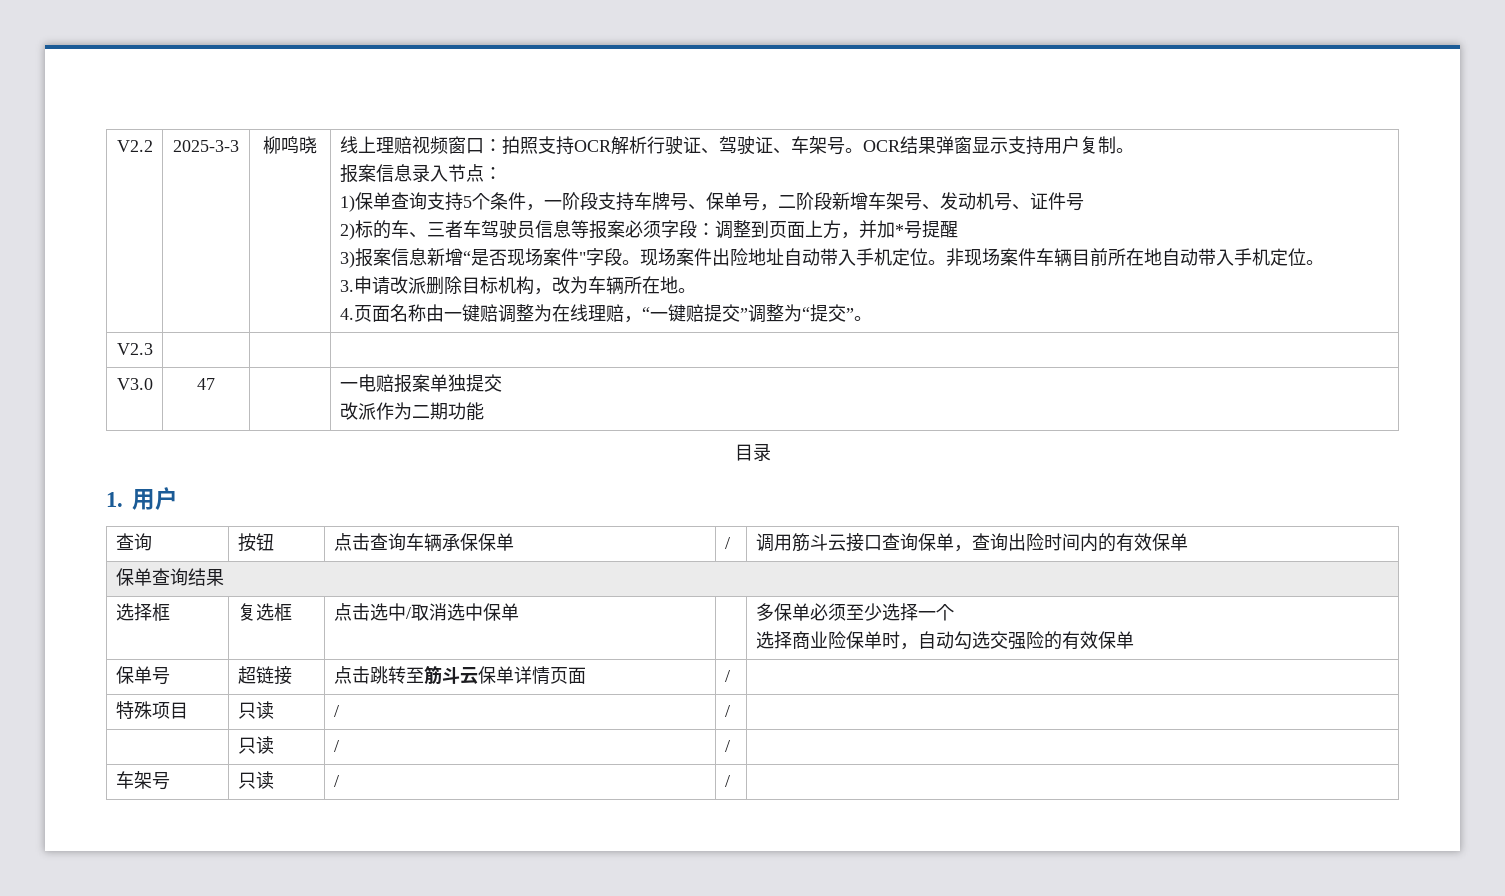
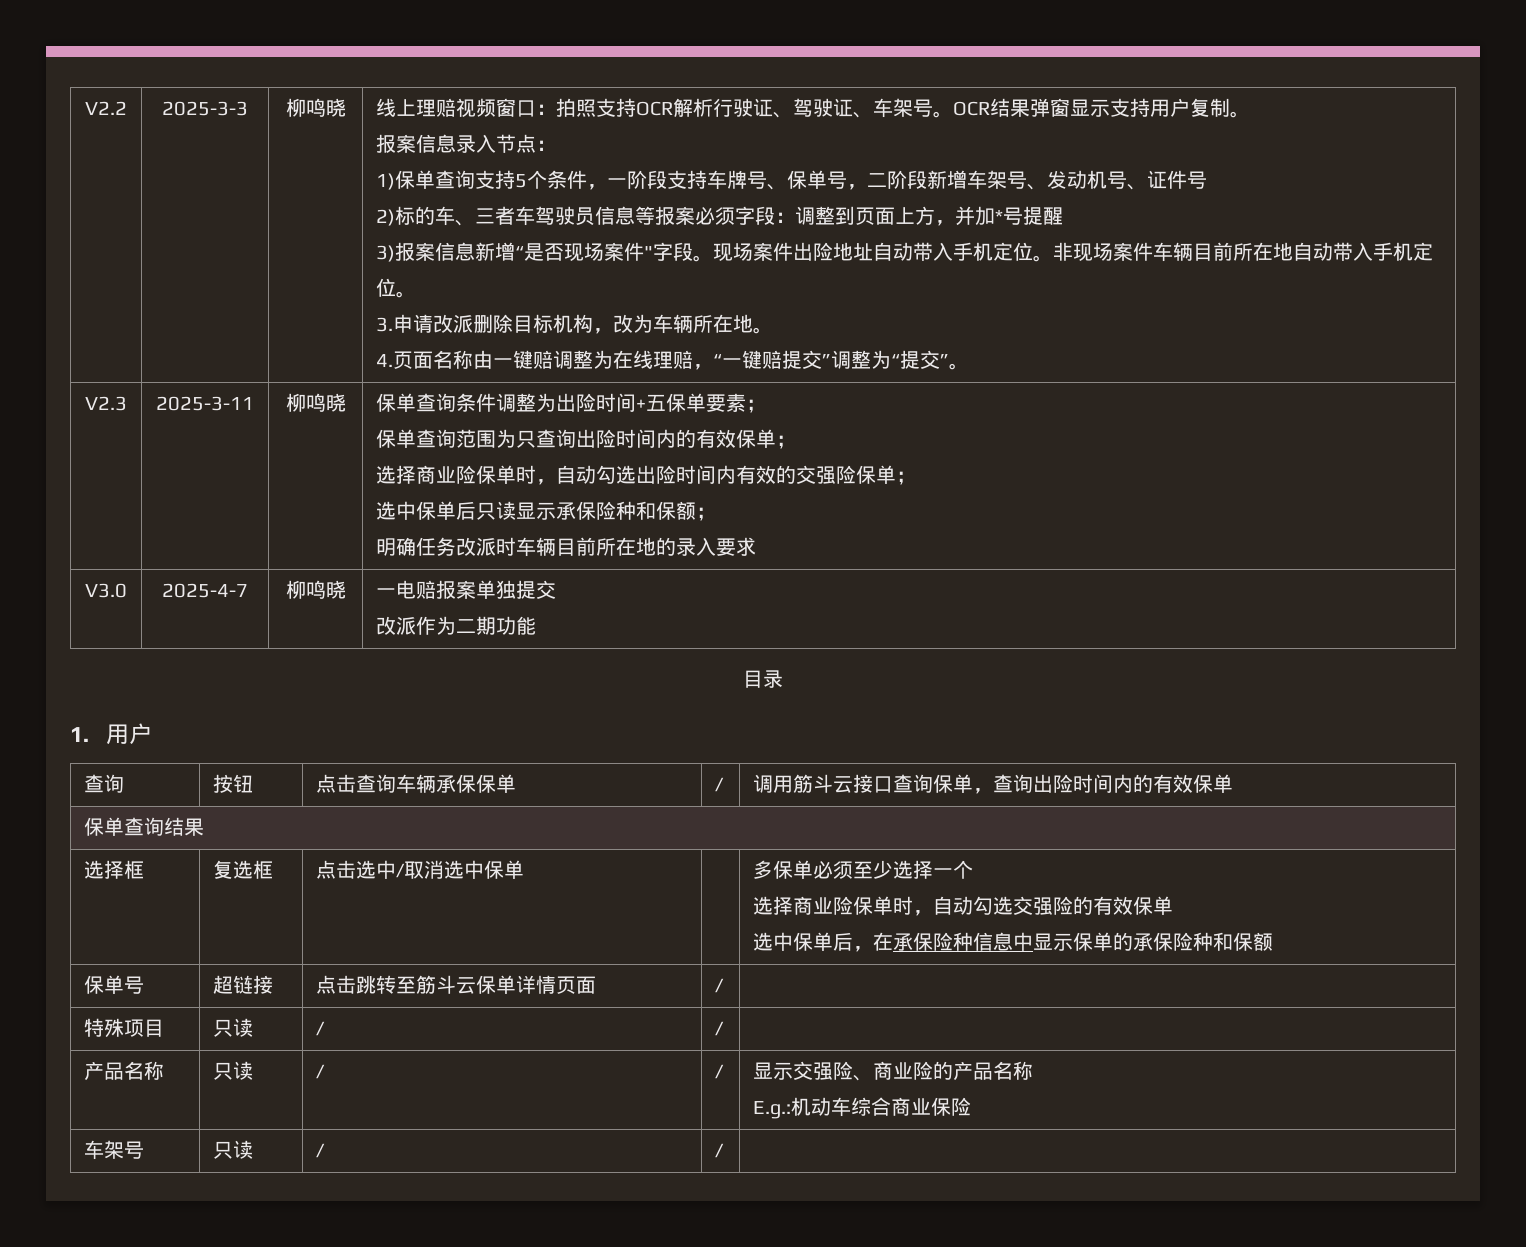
+ 2025-3-11 | 柳鸣晓 | 保单查询条件调整为出险时间+五保单要素；
+ 保单查询范围为只查询出险时间内的有效保单；
+ 选择商业险保单时，自动勾选出险时间内有效的交强险保单；
+ 选中保单后只读显示承保险种和保额；
+ 明确任务改派时车辆目前所在地的录入要求
- V3.0 | 47 | | 一电赔报案单独提交
+ V3.0 | 2025-4-7 | 柳鸣晓 | 一电赔报案单独提交
  选择框 | 复选框 | 点击选中/取消选中保单 | | 多保单必须至少选择一个
  选择商业险保单时，自动勾选交强险的有效保单
+ 选中保单后，在承保险种信息中显示保单的承保险种和保额
  特殊项目 | 只读 | / | / |
- | 只读 | / | / |
+ 产品名称 | 只读 | / | / | 显示交强险、商业险的产品名称
+ E.g.:机动车综合商业保险

